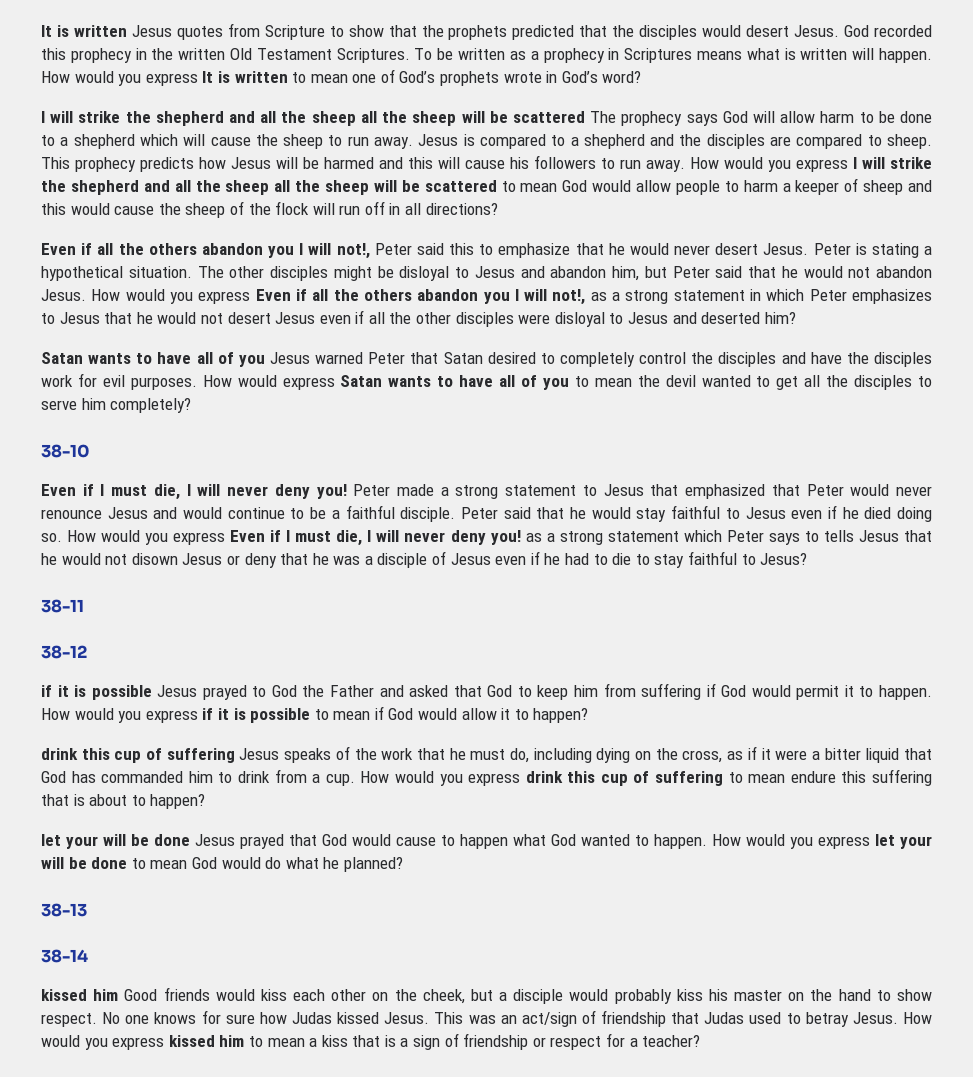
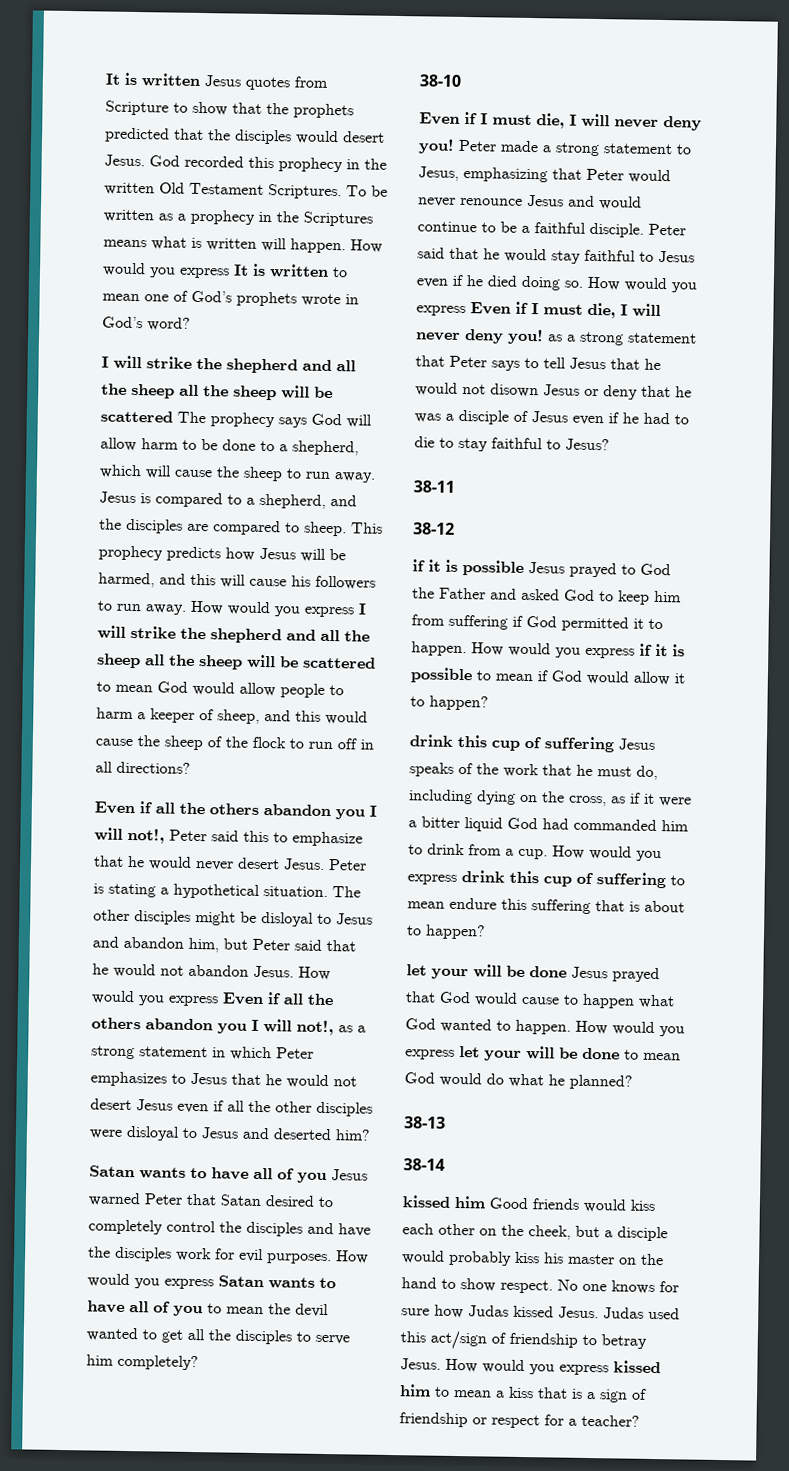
- To be written as a prophecy in Scriptures means what is written will happen.
+ To be written as a prophecy in the Scriptures means what is written will happen.
- I will strike the shepherd and all the sheep all the sheep will be scattered The prophecy says God will allow harm to be done to a shepherd which will cause the sheep to run away.
+ I will strike the shepherd and all the sheep all the sheep will be scattered The prophecy says God will allow harm to be done to a shepherd, which will cause the sheep to run away.
- Jesus is compared to a shepherd and the disciples are compared to sheep.
+ Jesus is compared to a shepherd, and the disciples are compared to sheep.
- This prophecy predicts how Jesus will be harmed and this will cause his followers to run away.
+ This prophecy predicts how Jesus will be harmed, and this will cause his followers to run away.
- How would you express I will strike the shepherd and all the sheep all the sheep will be scattered to mean God would allow people to harm a keeper of sheep and this would cause the sheep of the flock will run off in all directions?
+ How would you express I will strike the shepherd and all the sheep all the sheep will be scattered to mean God would allow people to harm a keeper of sheep, and this would cause the sheep of the flock to run off in all directions?
- How would express Satan wants to have all of you to mean the devil wanted to get all the disciples to serve him completely?
+ How would you express Satan wants to have all of you to mean the devil wanted to get all the disciples to serve him completely?
- Peter made a strong statement to Jesus that emphasized that Peter would never renounce Jesus and would continue to be a faithful disciple.
+ Peter made a strong statement to Jesus, emphasizing that Peter would never renounce Jesus and would continue to be a faithful disciple.
- How would you express Even if I must die, I will never deny you! as a strong statement which Peter says to tells Jesus that he would not disown Jesus or deny that he was a disciple of Jesus even if he had to die to stay faithful to Jesus?
+ How would you express Even if I must die, I will never deny you! as a strong statement that Peter says to tell Jesus that he would not disown Jesus or deny that he was a disciple of Jesus even if he had to die to stay faithful to Jesus?
- if it is possible Jesus prayed to God the Father and asked that God to keep him from suffering if God would permit it to happen.
+ if it is possible Jesus prayed to God the Father and asked God to keep him from suffering if God permitted it to happen.
- drink this cup of suffering Jesus speaks of the work that he must do, including dying on the cross, as if it were a bitter liquid that God has commanded him to drink from a cup.
+ drink this cup of suffering Jesus speaks of the work that he must do, including dying on the cross, as if it were a bitter liquid God had commanded him to drink from a cup.
- This was an act/sign of friendship that Judas used to betray Jesus.
+ Judas used this act/sign of friendship to betray Jesus.

